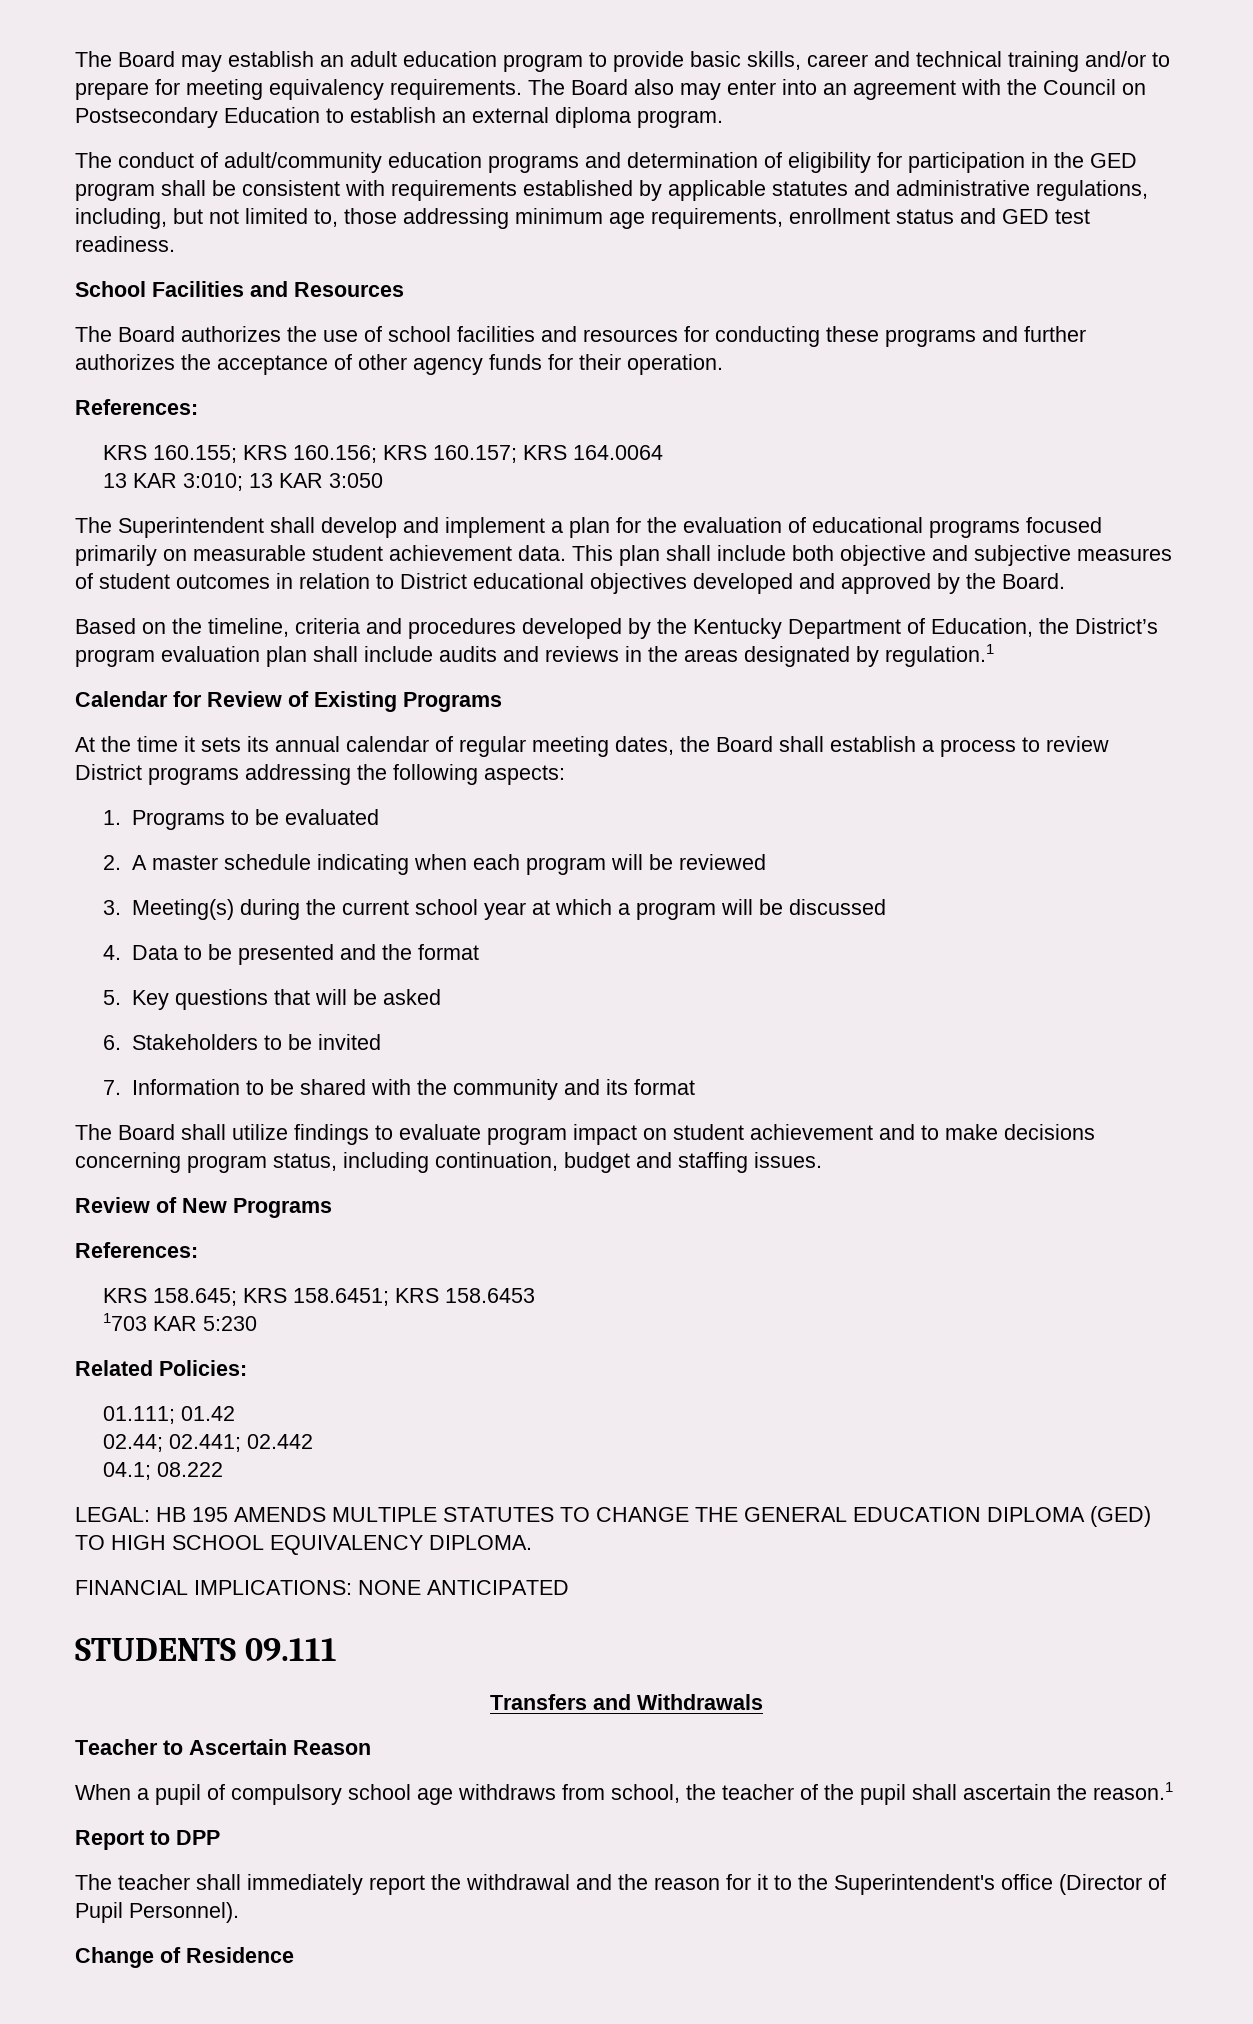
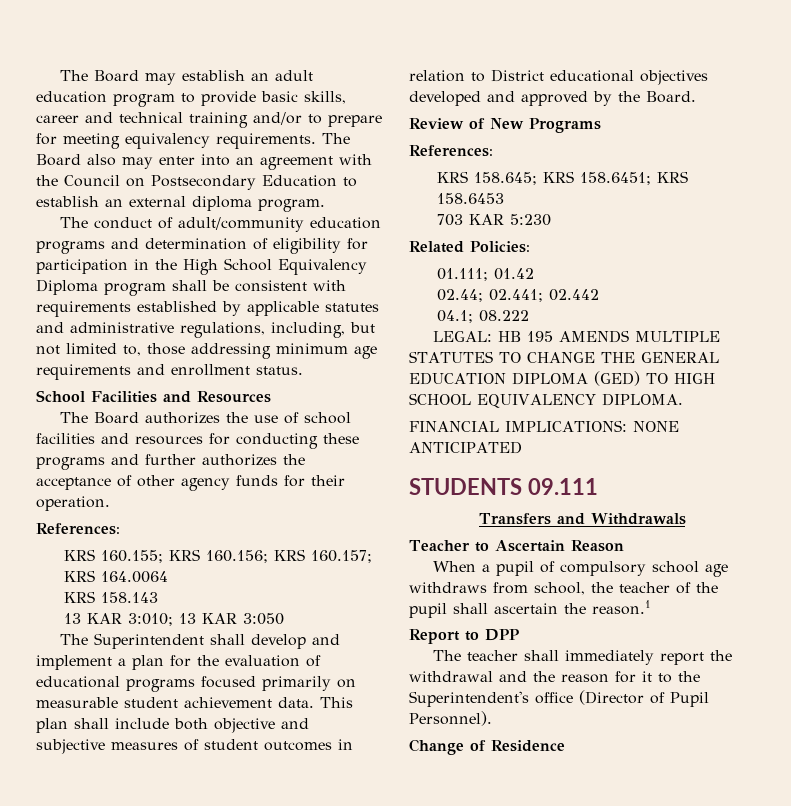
- The conduct of adult/community education programs and determination of eligibility for participation in the GED program shall be consistent with requirements established by applicable statutes and administrative regulations, including, but not limited to, those addressing minimum age requirements, enrollment status and GED test readiness.
+ The conduct of adult/community education programs and determination of eligibility for participation in the High School Equivalency Diploma program shall be consistent with requirements established by applicable statutes and administrative regulations, including, but not limited to, those addressing minimum age requirements and enrollment status.
+ KRS 158.143
- Based on the timeline, criteria and procedures developed by the Kentucky Department of Education, the District’s program evaluation plan shall include audits and reviews in the areas designated by regulation.1
- Calendar for Review of Existing Programs
- At the time it sets its annual calendar of regular meeting dates, the Board shall establish a process to review District programs addressing the following aspects:
- 1. Programs to be evaluated
- 2. A master schedule indicating when each program will be reviewed
- 3. Meeting(s) during the current school year at which a program will be discussed
- 4. Data to be presented and the format
- 5. Key questions that will be asked
- 6. Stakeholders to be invited
- 7. Information to be shared with the community and its format
- The Board shall utilize findings to evaluate program impact on student achievement and to make decisions concerning program status, including continuation, budget and staffing issues.
- 1703 KAR 5:230
+ 703 KAR 5:230

